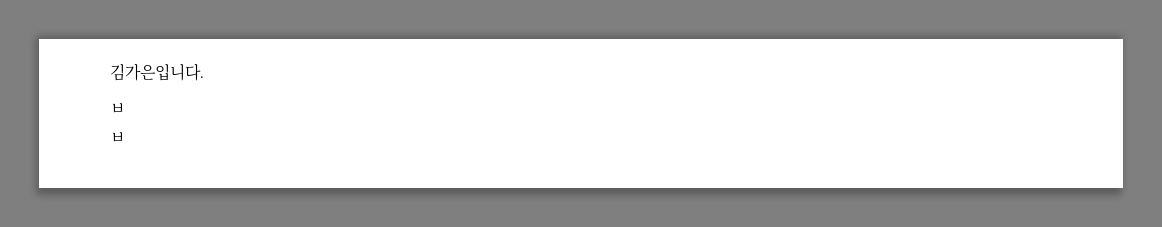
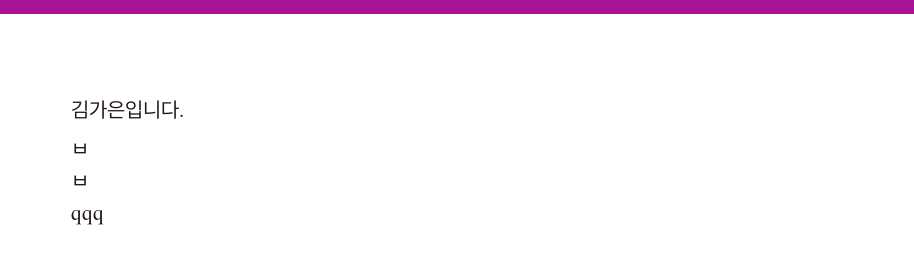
+ qqq

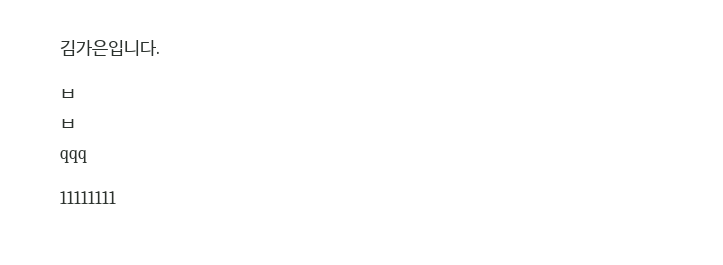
+ 11111111

